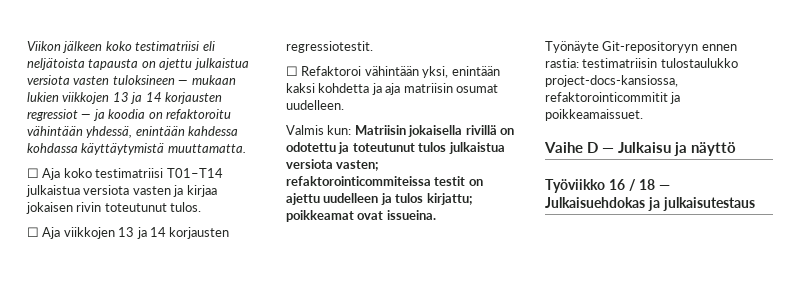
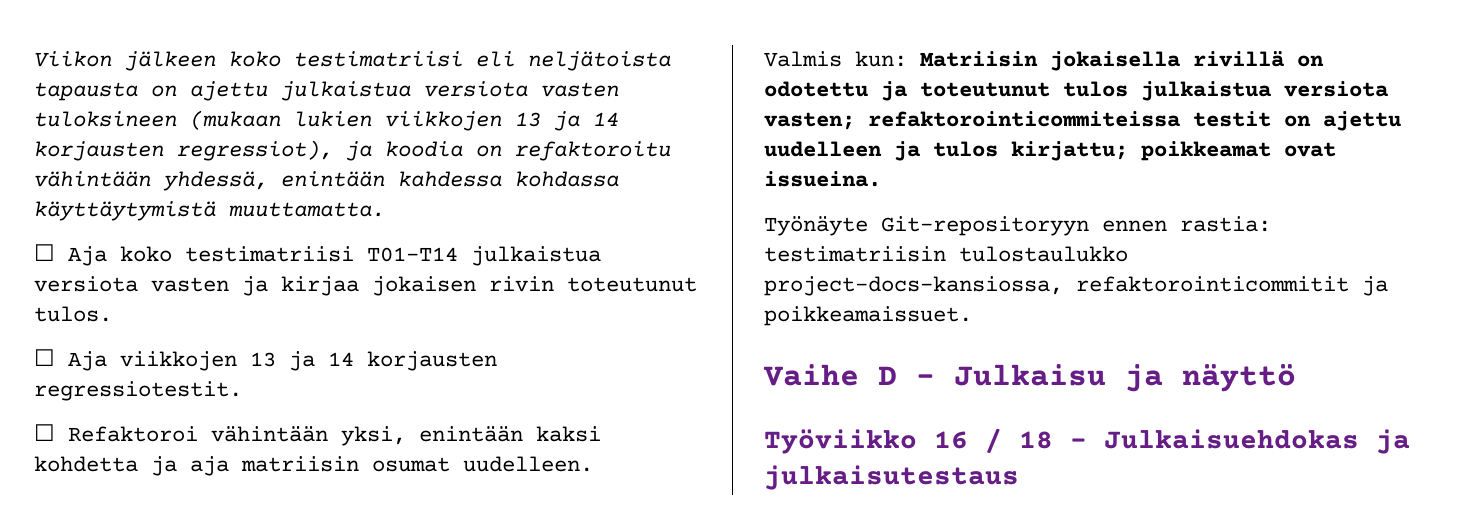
- Viikon jälkeen koko testimatriisi eli neljätoista tapausta on ajettu julkaistua versiota vasten tuloksineen — mukaan lukien viikkojen 13 ja 14 korjausten regressiot — ja koodia on refaktoroitu vähintään yhdessä, enintään kahdessa kohdassa käyttäytymistä muuttamatta.
+ Viikon jälkeen koko testimatriisi eli neljätoista tapausta on ajettu julkaistua versiota vasten tuloksineen (mukaan lukien viikkojen 13 ja 14 korjausten regressiot), ja koodia on refaktoroitu vähintään yhdessä, enintään kahdessa kohdassa käyttäytymistä muuttamatta.
- Vaihe D — Julkaisu ja näyttö
+ Vaihe D – Julkaisu ja näyttö
- Työviikko 16 / 18 — Julkaisuehdokas ja julkaisutestaus
+ Työviikko 16 / 18 – Julkaisuehdokas ja julkaisutestaus

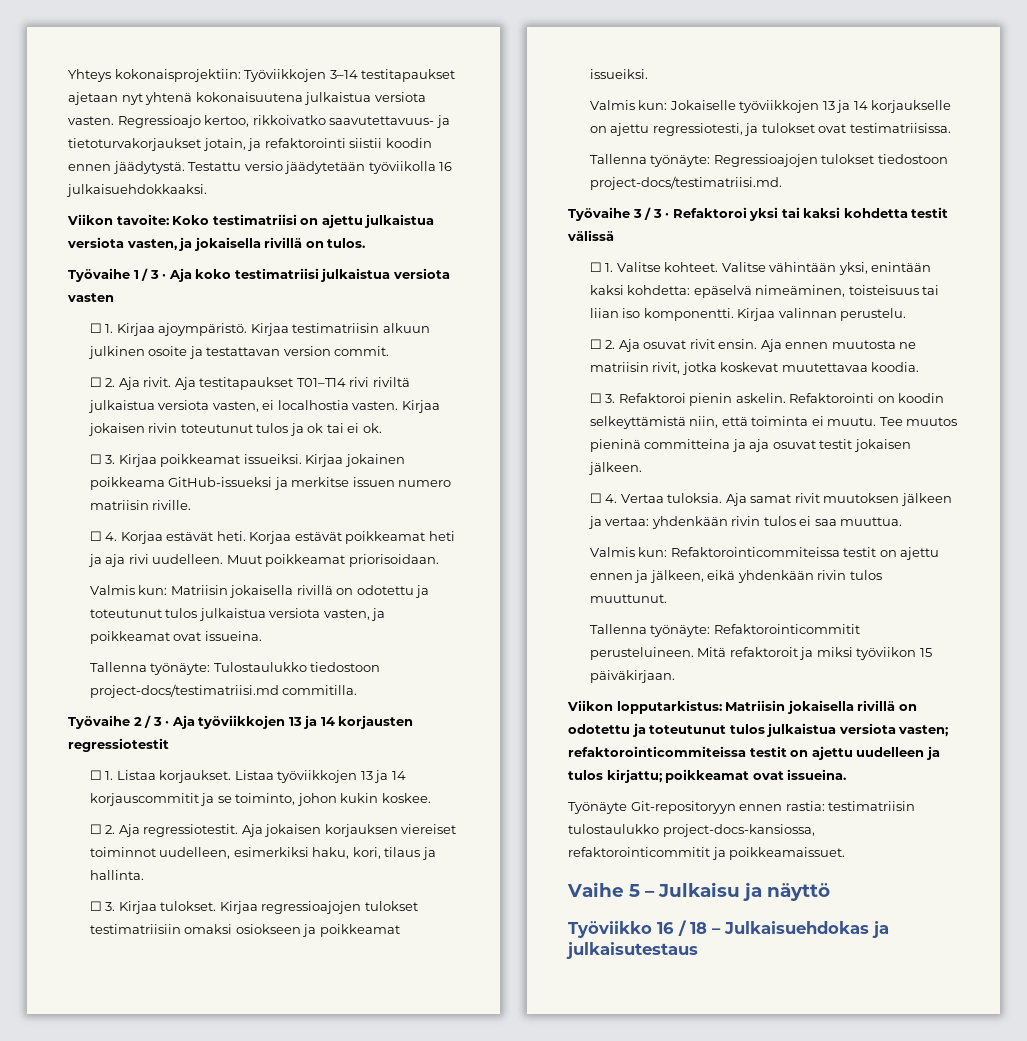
- Viikon jälkeen koko testimatriisi eli neljätoista tapausta on ajettu julkaistua versiota vasten tuloksineen (mukaan lukien viikkojen 13 ja 14 korjausten regressiot), ja koodia on refaktoroitu vähintään yhdessä, enintään kahdessa kohdassa käyttäytymistä muuttamatta.
- ☐ Aja koko testimatriisi T01–T14 julkaistua versiota vasten ja kirjaa jokaisen rivin toteutunut tulos.
- ☐ Aja viikkojen 13 ja 14 korjausten regressiotestit.
- ☐ Refaktoroi vähintään yksi, enintään kaksi kohdetta ja aja matriisin osumat uudelleen.
- Valmis kun: Matriisin jokaisella rivillä on odotettu ja toteutunut tulos julkaistua versiota vasten; refaktorointicommiteissa testit on ajettu uudelleen ja tulos kirjattu; poikkeamat ovat issueina.
+ Yhteys kokonaisprojektiin: Työviikkojen 3–14 testitapaukset ajetaan nyt yhtenä kokonaisuutena julkaistua versiota vasten. Regressioajo kertoo, rikkoivatko saavutettavuus- ja tietoturvakorjaukset jotain, ja refaktorointi siistii koodin ennen jäädytystä. Testattu versio jäädytetään työviikolla 16 julkaisuehdokkaaksi.
+ Viikon tavoite: Koko testimatriisi on ajettu julkaistua versiota vasten, ja jokaisella rivillä on tulos.
+ Työvaihe 1 / 3 · Aja koko testimatriisi julkaistua versiota vasten
+ ☐ 1. Kirjaa ajoympäristö. Kirjaa testimatriisin alkuun julkinen osoite ja testattavan version commit.
+ ☐ 2. Aja rivit. Aja testitapaukset T01–T14 rivi riviltä julkaistua versiota vasten, ei localhostia vasten. Kirjaa jokaisen rivin toteutunut tulos ja ok tai ei ok.
+ ☐ 3. Kirjaa poikkeamat issueiksi. Kirjaa jokainen poikkeama GitHub-issueksi ja merkitse issuen numero matriisin riville.
+ ☐ 4. Korjaa estävät heti. Korjaa estävät poikkeamat heti ja aja rivi uudelleen. Muut poikkeamat priorisoidaan.
+ Valmis kun: Matriisin jokaisella rivillä on odotettu ja toteutunut tulos julkaistua versiota vasten, ja poikkeamat ovat issueina.
+ Tallenna työnäyte: Tulostaulukko tiedostoon project-docs/testimatriisi.md commitilla.
+ Työvaihe 2 / 3 · Aja työviikkojen 13 ja 14 korjausten regressiotestit
+ ☐ 1. Listaa korjaukset. Listaa työviikkojen 13 ja 14 korjauscommitit ja se toiminto, johon kukin koskee.
+ ☐ 2. Aja regressiotestit. Aja jokaisen korjauksen viereiset toiminnot uudelleen, esimerkiksi haku, kori, tilaus ja hallinta.
+ ☐ 3. Kirjaa tulokset. Kirjaa regressioajojen tulokset testimatriisiin omaksi osiokseen ja poikkeamat issueiksi.
+ Valmis kun: Jokaiselle työviikkojen 13 ja 14 korjaukselle on ajettu regressiotesti, ja tulokset ovat testimatriisissa.
+ Tallenna työnäyte: Regressioajojen tulokset tiedostoon project-docs/testimatriisi.md.
+ Työvaihe 3 / 3 · Refaktoroi yksi tai kaksi kohdetta testit välissä
+ ☐ 1. Valitse kohteet. Valitse vähintään yksi, enintään kaksi kohdetta: epäselvä nimeäminen, toisteisuus tai liian iso komponentti. Kirjaa valinnan perustelu.
+ ☐ 2. Aja osuvat rivit ensin. Aja ennen muutosta ne matriisin rivit, jotka koskevat muutettavaa koodia.
+ ☐ 3. Refaktoroi pienin askelin. Refaktorointi on koodin selkeyttämistä niin, että toiminta ei muutu. Tee muutos pieninä committeina ja aja osuvat testit jokaisen jälkeen.
+ ☐ 4. Vertaa tuloksia. Aja samat rivit muutoksen jälkeen ja vertaa: yhdenkään rivin tulos ei saa muuttua.
+ Valmis kun: Refaktorointicommiteissa testit on ajettu ennen ja jälkeen, eikä yhdenkään rivin tulos muuttunut.
+ Tallenna työnäyte: Refaktorointicommitit perusteluineen. Mitä refaktoroit ja miksi työviikon 15 päiväkirjaan.
+ Viikon lopputarkistus: Matriisin jokaisella rivillä on odotettu ja toteutunut tulos julkaistua versiota vasten; refaktorointicommiteissa testit on ajettu uudelleen ja tulos kirjattu; poikkeamat ovat issueina.
- Vaihe D – Julkaisu ja näyttö
+ Vaihe 5 – Julkaisu ja näyttö

